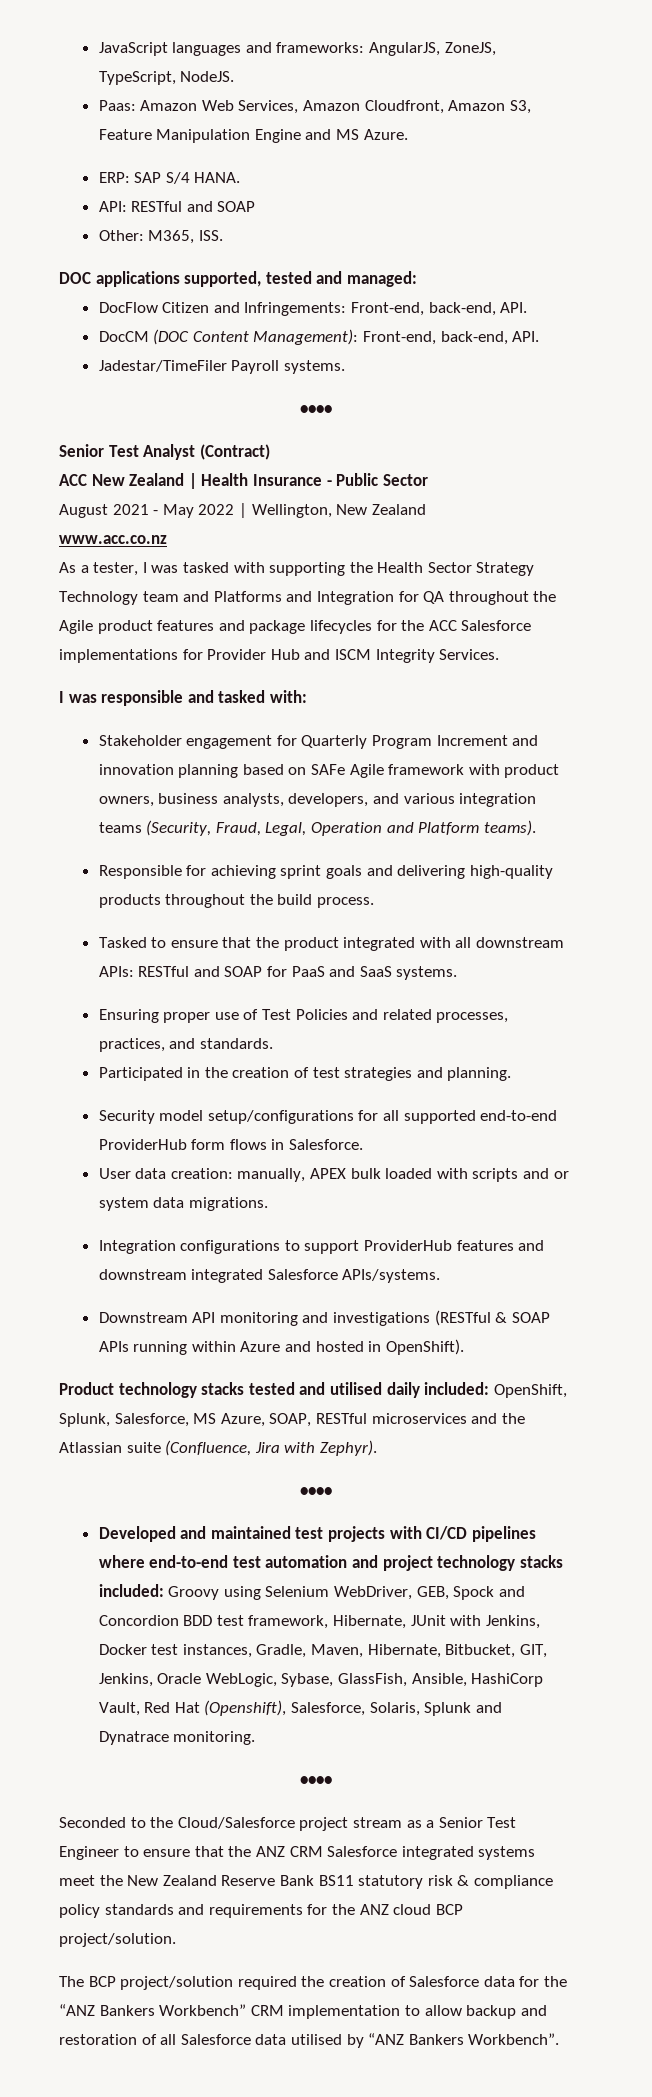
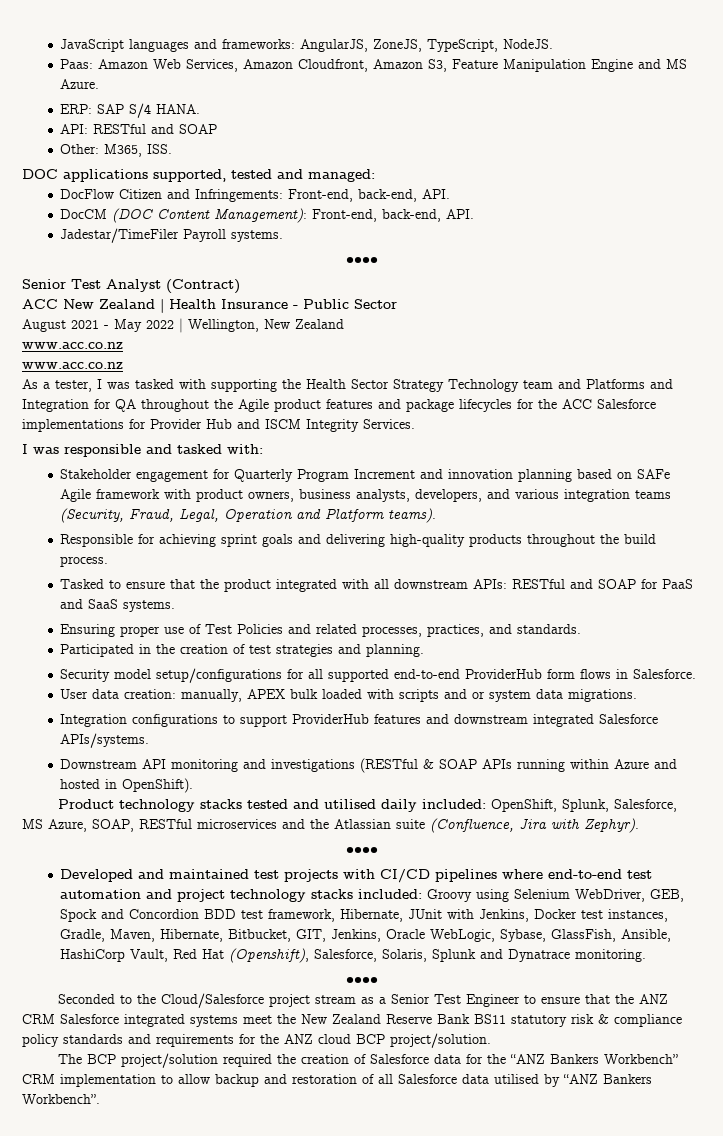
  August 2021 - May 2022 | Wellington, New Zealand
+ www.acc.co.nz

